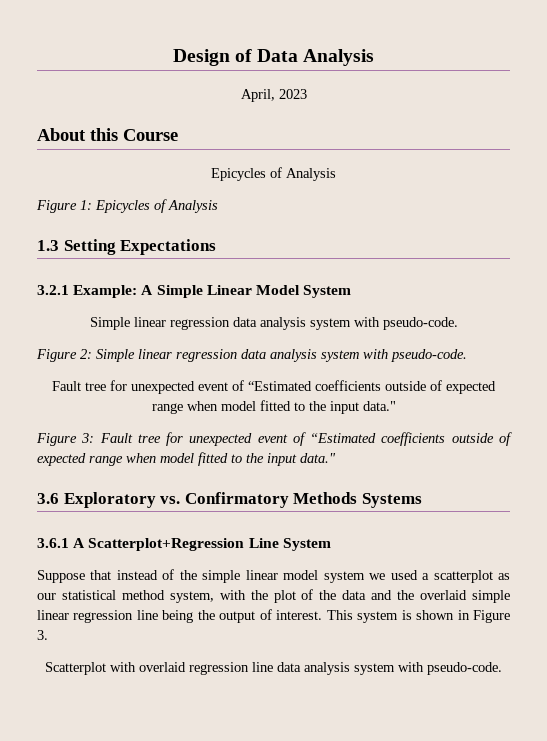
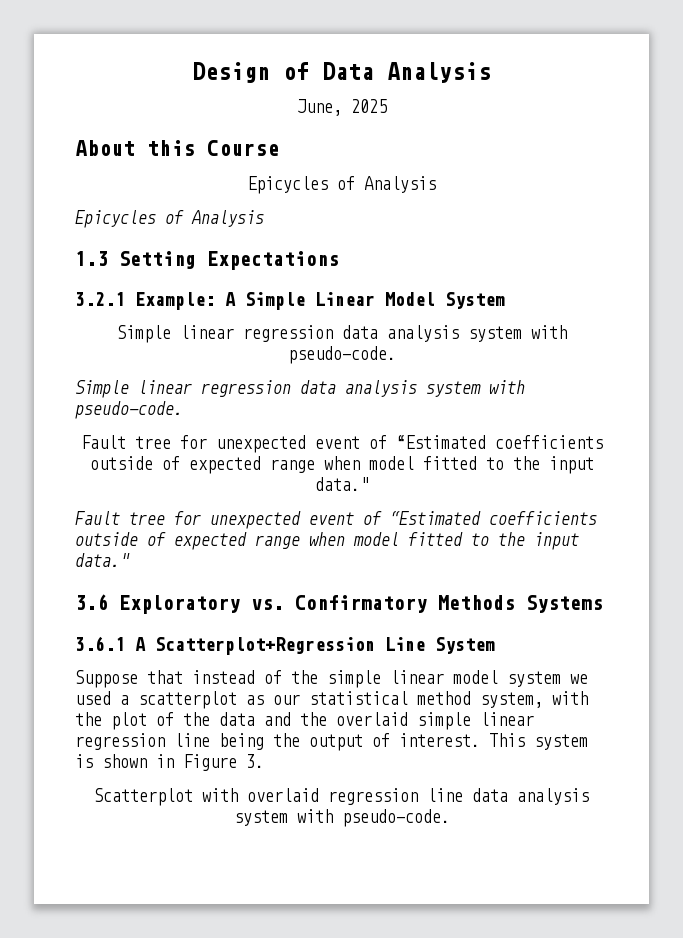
- April, 2023
+ June, 2025
  About this Course
  Epicycles of Analysis
- Figure 1: Epicycles of Analysis
+ Epicycles of Analysis
  3.2.1 Example: A Simple Linear Model System
  Simple linear regression data analysis system with pseudo-code.
- Figure 2: Simple linear regression data analysis system with pseudo-code.
+ Simple linear regression data analysis system with pseudo-code.
  Fault tree for unexpected event of “Estimated coefficients outside of expected range when model fitted to the input data."
- Figure 3: Fault tree for unexpected event of “Estimated coefficients outside of expected range when model fitted to the input data."
+ Fault tree for unexpected event of “Estimated coefficients outside of expected range when model fitted to the input data."

